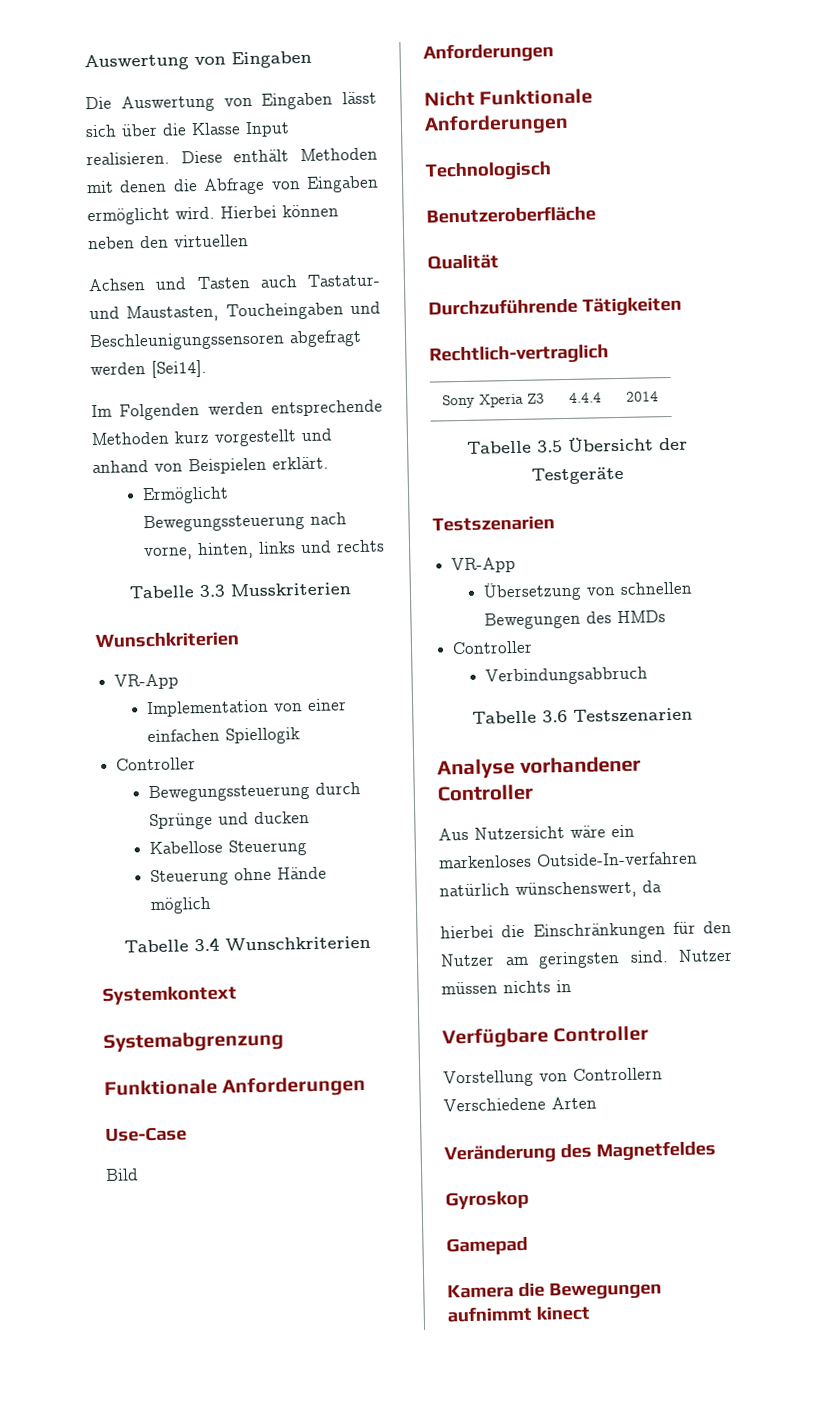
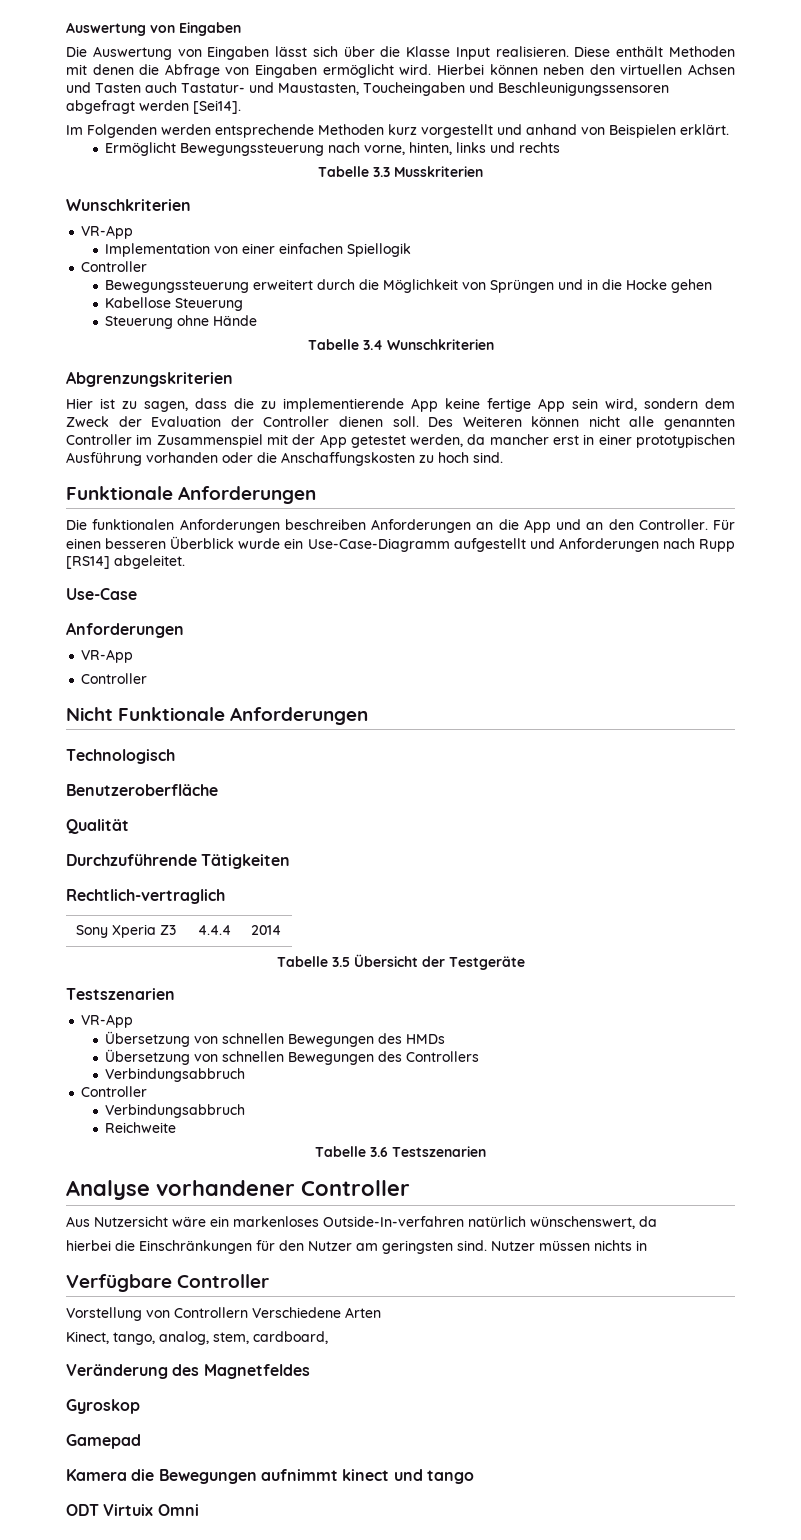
- Hierbei können neben den virtuellen
- Achsen und Tasten auch Tastatur- und Maustasten, Toucheingaben und Beschleunigungssensoren abgefragt werden [Sei14].
+ Hierbei können neben den virtuellen Achsen und Tasten auch Tastatur- und Maustasten, Toucheingaben und Beschleunigungssensoren abgefragt werden [Sei14].
- Bewegungssteuerung durch Sprünge und ducken
+ Bewegungssteuerung erweitert durch die Möglichkeit von Sprüngen und in die Hocke gehen
- Steuerung ohne Hände möglich
+ Steuerung ohne Hände
- Systemkontext
- Systemabgrenzung
+ Abgrenzungskriterien
+ Hier ist zu sagen, dass die zu implementierende App keine fertige App sein wird, sondern dem Zweck der Evaluation der Controller dienen soll. Des Weiteren können nicht alle genannten Controller im Zusammenspiel mit der App getestet werden, da mancher erst in einer prototypischen Ausführung vorhanden oder die Anschaffungskosten zu hoch sind.
  Funktionale Anforderungen
+ Die funktionalen Anforderungen beschreiben Anforderungen an die App und an den Controller. Für einen besseren Überblick wurde ein Use-Case-Diagramm aufgestellt und Anforderungen nach Rupp [RS14] abgeleitet.
  Use-Case
- Bild
  Anforderungen
+ VR-App
+ Controller
+ Übersetzung von schnellen Bewegungen des Controllers
+ Verbindungsabbruch
+ Reichweite
+ Kinect, tango, analog, stem, cardboard,
- Kamera die Bewegungen aufnimmt kinect
+ Kamera die Bewegungen aufnimmt kinect und tango
+ ODT Virtuix Omni

